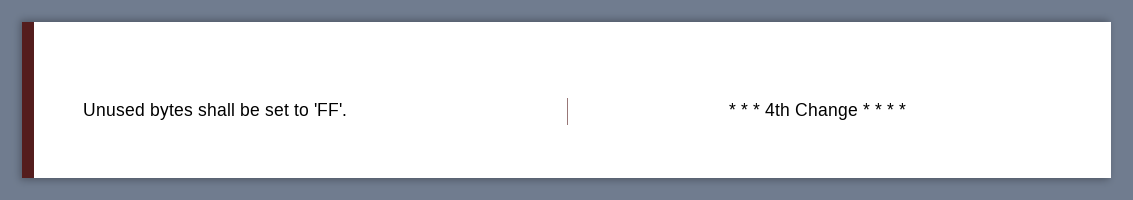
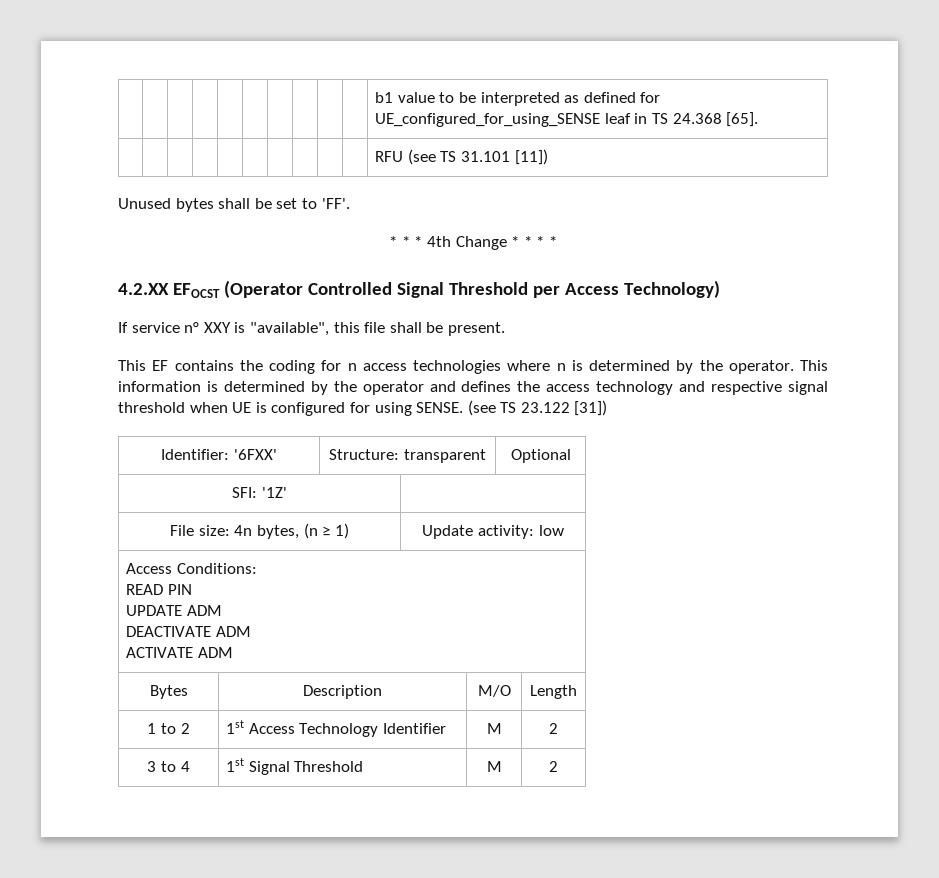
+ | | | | | | | | | | b1 value to be interpreted as defined for UE_configured_for_using_SENSE leaf in TS 24.368 [65].
+ | | | | | | | | | | RFU (see TS 31.101 [11])
+ 4.2.XX EFOCST (Operator Controlled Signal Threshold per Access Technology)
+ If service n° XXY is "available", this file shall be present.
+ This EF contains the coding for n access technologies where n is determined by the operator. This information is determined by the operator and defines the access technology and respective signal threshold when UE is configured for using SENSE. (see TS 23.122 [31])
+ Identifier: '6FXX' | Structure: transparent | Optional
+ SFI: '1Z' |
+ File size: 4n bytes, (n ≥ 1) | Update activity: low
+ Access Conditions:
+ READ PIN
+ UPDATE ADM
+ DEACTIVATE ADM
+ ACTIVATE ADM
+ Bytes | Description | M/O | Length
+ 1 to 2 | 1st Access Technology Identifier | M | 2
+ 3 to 4 | 1st Signal Threshold | M | 2

